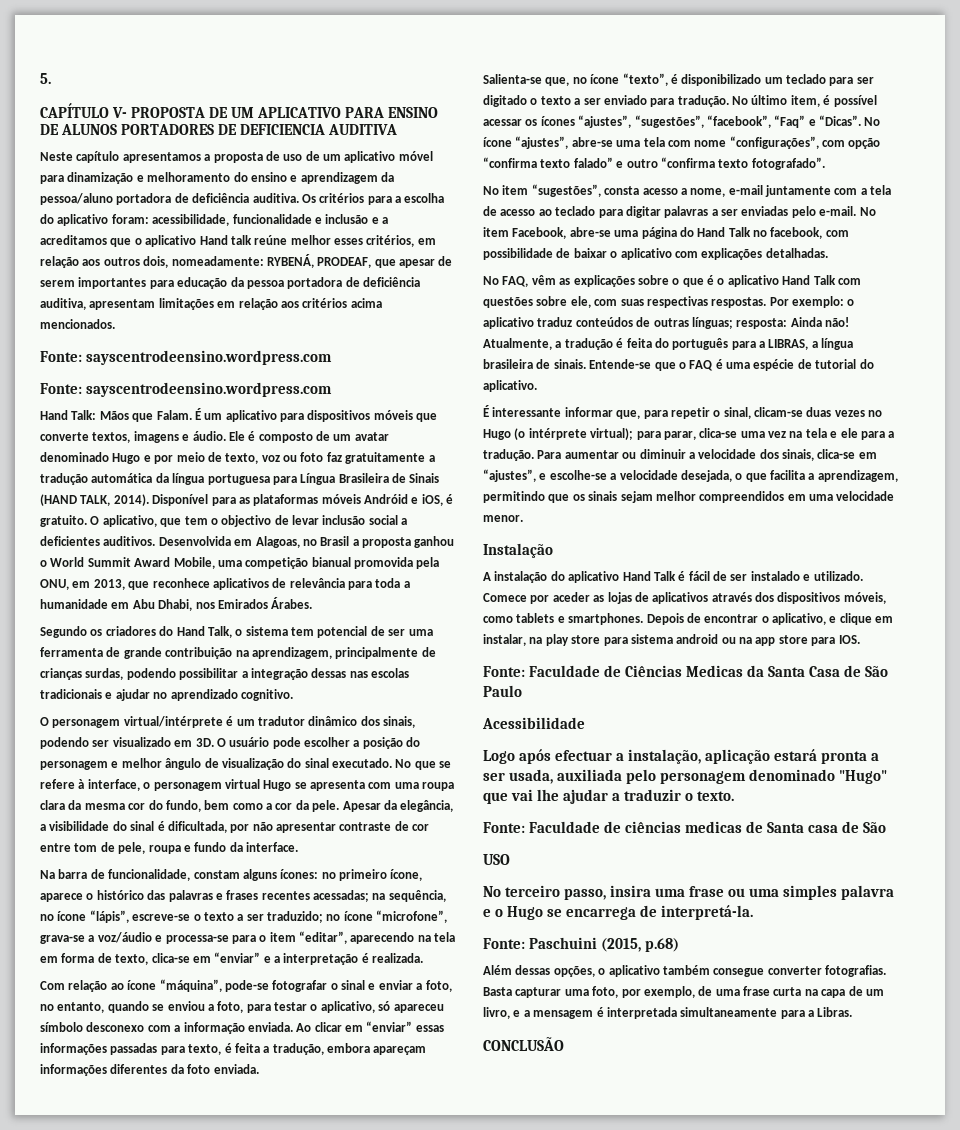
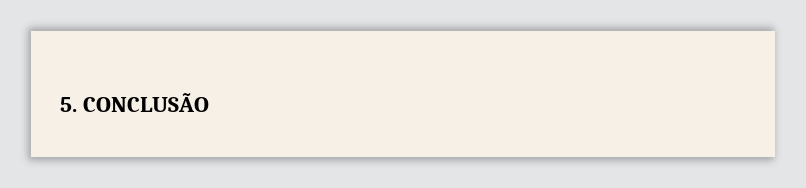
- 5.
- CAPÍTULO V- PROPOSTA DE UM APLICATIVO PARA ENSINO DE ALUNOS PORTADORES DE DEFICIENCIA AUDITIVA
- Neste capítulo apresentamos a proposta de uso de um aplicativo móvel para dinamização e melhoramento do ensino e aprendizagem da pessoa/aluno portadora de deficiência auditiva. Os critérios para a escolha do aplicativo foram: acessibilidade, funcionalidade e inclusão e a acreditamos que o aplicativo Hand talk reúne melhor esses critérios, em relação aos outros dois, nomeadamente: RYBENÁ, PRODEAF, que apesar de serem importantes para educação da pessoa portadora de deficiência auditiva, apresentam limitações em relação aos critérios acima mencionados.
- Fonte: sayscentrodeensino.wordpress.com
- Fonte: sayscentrodeensino.wordpress.com
- Hand Talk: Mãos que Falam. É um aplicativo para dispositivos móveis que converte textos, imagens e áudio. Ele é composto de um avatar denominado Hugo e por meio de texto, voz ou foto faz gratuitamente a tradução automática da língua portuguesa para Língua Brasileira de Sinais (HAND TALK, 2014). Disponível para as plataformas móveis Andróid e iOS, é gratuito. O aplicativo, que tem o objectivo de levar inclusão social a deficientes auditivos. Desenvolvida em Alagoas, no Brasil a proposta ganhou o World Summit Award Mobile, uma competição bianual promovida pela ONU, em 2013, que reconhece aplicativos de relevância para toda a humanidade em Abu Dhabi, nos Emirados Árabes.
- Segundo os criadores do Hand Talk, o sistema tem potencial de ser uma ferramenta de grande contribuição na aprendizagem, principalmente de crianças surdas, podendo possibilitar a integração dessas nas escolas tradicionais e ajudar no aprendizado cognitivo.
- O personagem virtual/intérprete é um tradutor dinâmico dos sinais, podendo ser visualizado em 3D. O usuário pode escolher a posição do personagem e melhor ângulo de visualização do sinal executado. No que se refere à interface, o personagem virtual Hugo se apresenta com uma roupa clara da mesma cor do fundo, bem como a cor da pele. Apesar da elegância, a visibilidade do sinal é dificultada, por não apresentar contraste de cor entre tom de pele, roupa e fundo da interface.
- Na barra de funcionalidade, constam alguns ícones: no primeiro ícone, aparece o histórico das palavras e frases recentes acessadas; na sequência, no ícone “lápis”, escreve-se o texto a ser traduzido; no ícone “microfone”, grava-se a voz/áudio e processa-se para o item “editar”, aparecendo na tela em forma de texto, clica-se em “enviar” e a interpretação é realizada.
- Com relação ao ícone “máquina”, pode-se fotografar o sinal e enviar a foto, no entanto, quando se enviou a foto, para testar o aplicativo, só apareceu símbolo desconexo com a informação enviada. Ao clicar em “enviar” essas informações passadas para texto, é feita a tradução, embora apareçam informações diferentes da foto enviada.
- Salienta-se que, no ícone “texto”, é disponibilizado um teclado para ser digitado o texto a ser enviado para tradução. No último item, é possível acessar os ícones “ajustes”, “sugestões”, “facebook”, “Faq” e “Dicas”. No ícone “ajustes”, abre-se uma tela com nome “configurações”, com opção “confirma texto falado” e outro “confirma texto fotografado”.
- No item “sugestões”, consta acesso a nome, e-mail juntamente com a tela de acesso ao teclado para digitar palavras a ser enviadas pelo e-mail. No item Facebook, abre-se uma página do Hand Talk no facebook, com possibilidade de baixar o aplicativo com explicações detalhadas.
- No FAQ, vêm as explicações sobre o que é o aplicativo Hand Talk com questões sobre ele, com suas respectivas respostas. Por exemplo: o aplicativo traduz conteúdos de outras línguas; resposta: Ainda não! Atualmente, a tradução é feita do português para a LIBRAS, a língua brasileira de sinais. Entende-se que o FAQ é uma espécie de tutorial do aplicativo.
- É interessante informar que, para repetir o sinal, clicam-se duas vezes no Hugo (o intérprete virtual); para parar, clica-se uma vez na tela e ele para a tradução. Para aumentar ou diminuir a velocidade dos sinais, clica-se em “ajustes”, e escolhe-se a velocidade desejada, o que facilita a aprendizagem, permitindo que os sinais sejam melhor compreendidos em uma velocidade menor.
- Instalação
- A instalação do aplicativo Hand Talk é fácil de ser instalado e utilizado. Comece por aceder as lojas de aplicativos através dos dispositivos móveis, como tablets e smartphones. Depois de encontrar o aplicativo, e clique em instalar, na play store para sistema android ou na app store para IOS.
- Fonte: Faculdade de Ciências Medicas da Santa Casa de São Paulo
- Acessibilidade
- Logo após efectuar a instalação, aplicação estará pronta a ser usada, auxiliada pelo personagem denominado "Hugo" que vai lhe ajudar a traduzir o texto.
- Fonte: Faculdade de ciências medicas de Santa casa de São
- USO
- No terceiro passo, insira uma frase ou uma simples palavra e o Hugo se encarrega de interpretá-la.
- Fonte: Paschuini (2015, p.68)
- Além dessas opções, o aplicativo também consegue converter fotografias. Basta capturar uma foto, por exemplo, de uma frase curta na capa de um livro, e a mensagem é interpretada simultaneamente para a Libras.
- CONCLUSÃO
+ 5. CONCLUSÃO

